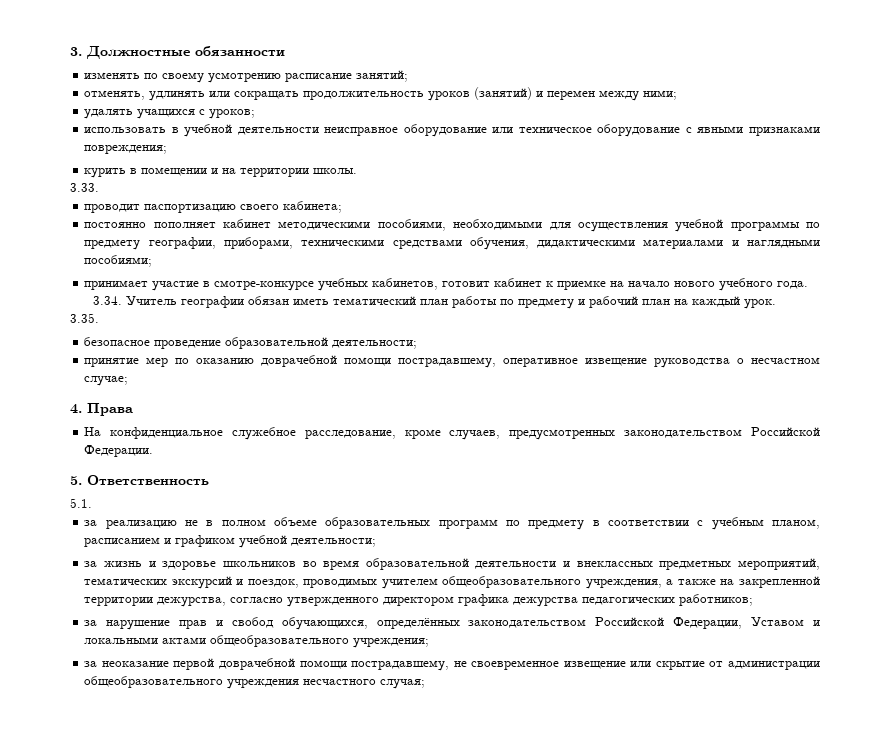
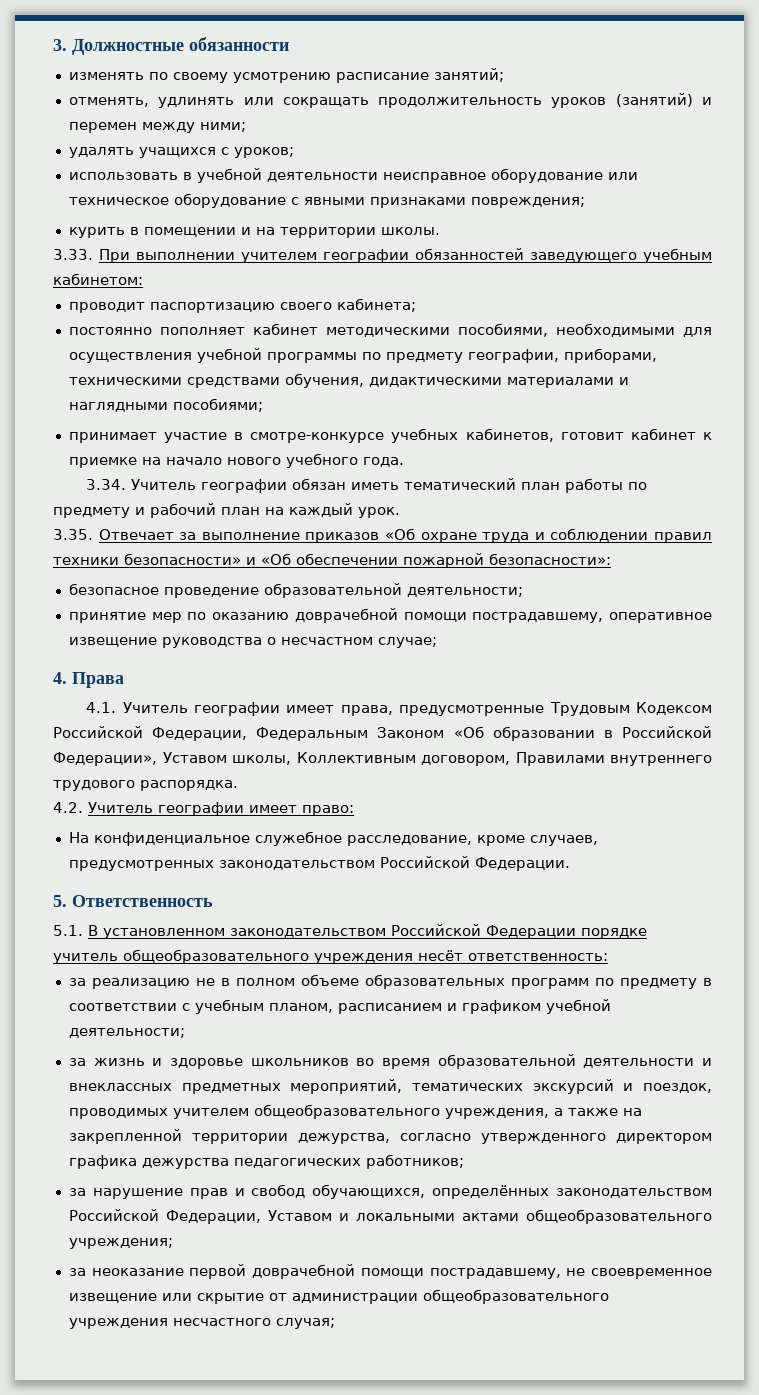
- 3.33.
+ 3.33. При выполнении учителем географии обязанностей заведующего учебным кабинетом:
- 3.35.
+ 3.35. Отвечает за выполнение приказов «Об охране труда и соблюдении правил техники безопасности» и «Об обеспечении пожарной безопасности»:
+ 4.1. Учитель географии имеет права, предусмотренные Трудовым Кодексом Российской Федерации, Федеральным Законом «Об образовании в Российской Федерации», Уставом школы, Коллективным договором, Правилами внутреннего трудового распорядка.
+ 4.2. Учитель географии имеет право:
- 5.1.
+ 5.1. В установленном законодательством Российской Федерации порядке учитель общеобразовательного учреждения несёт ответственность:

